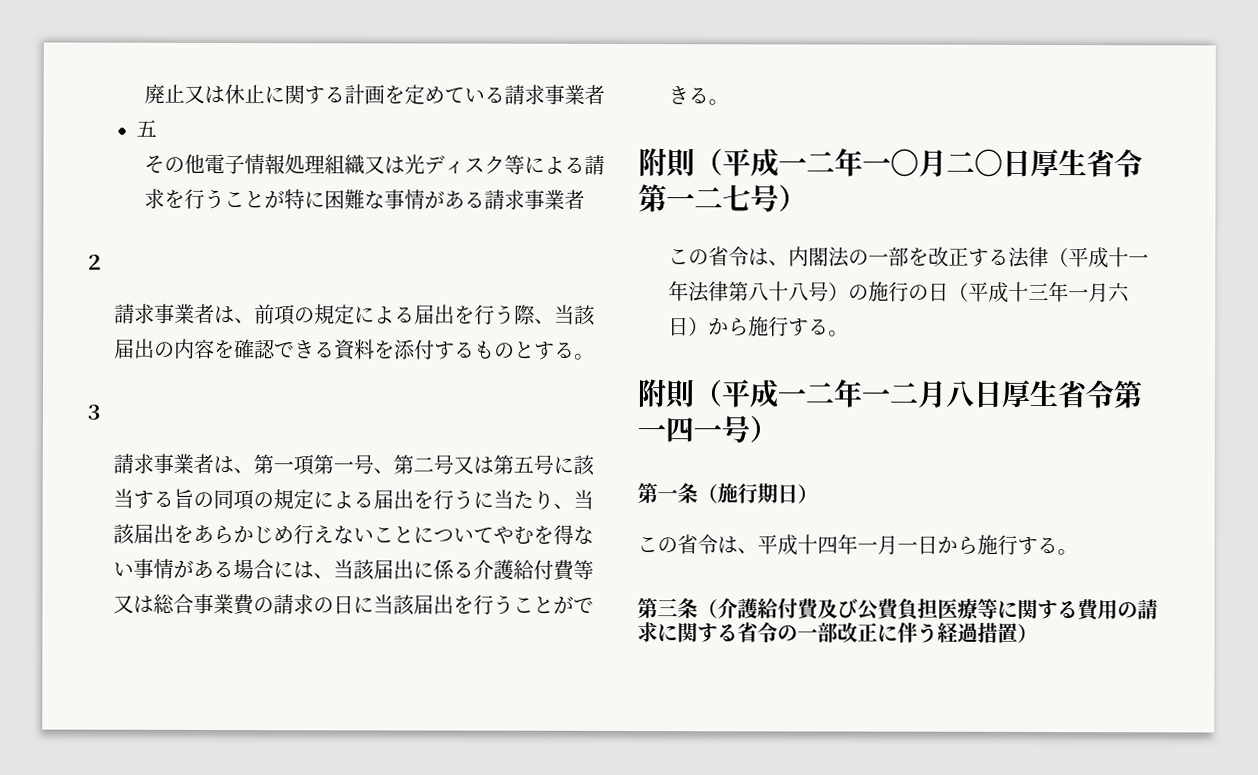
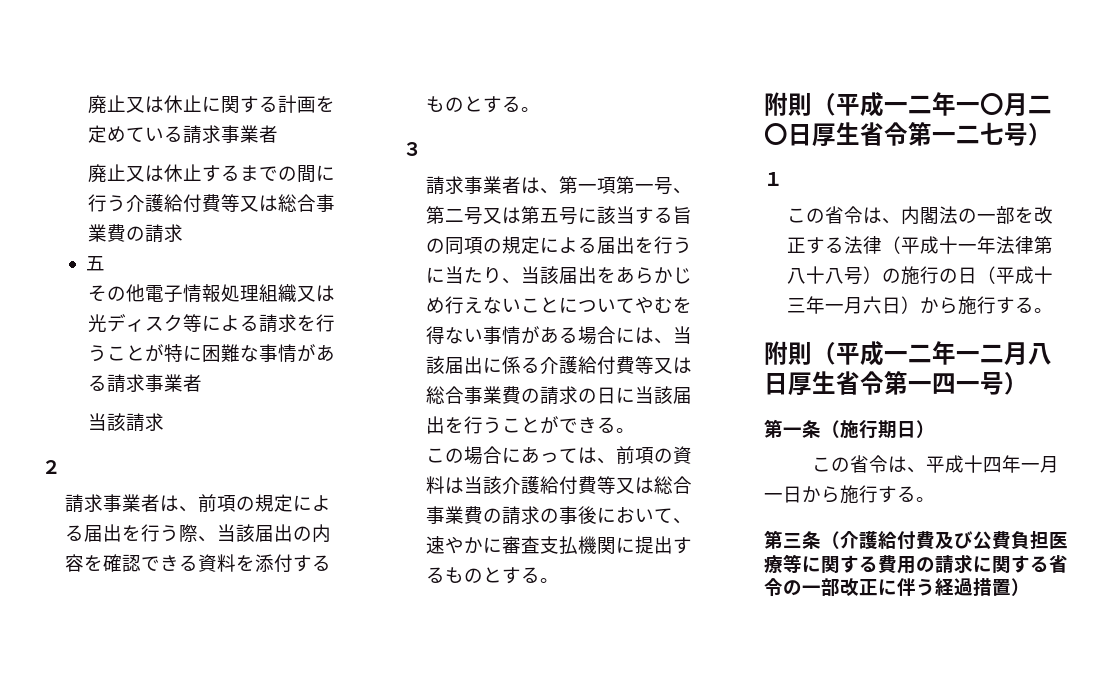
+ 廃止又は休止するまでの間に行う介護給付費等又は総合事業費の請求
+ 当該請求
+ この場合にあっては、前項の資料は当該介護給付費等又は総合事業費の請求の事後において、速やかに審査支払機関に提出するものとする。
+ １

